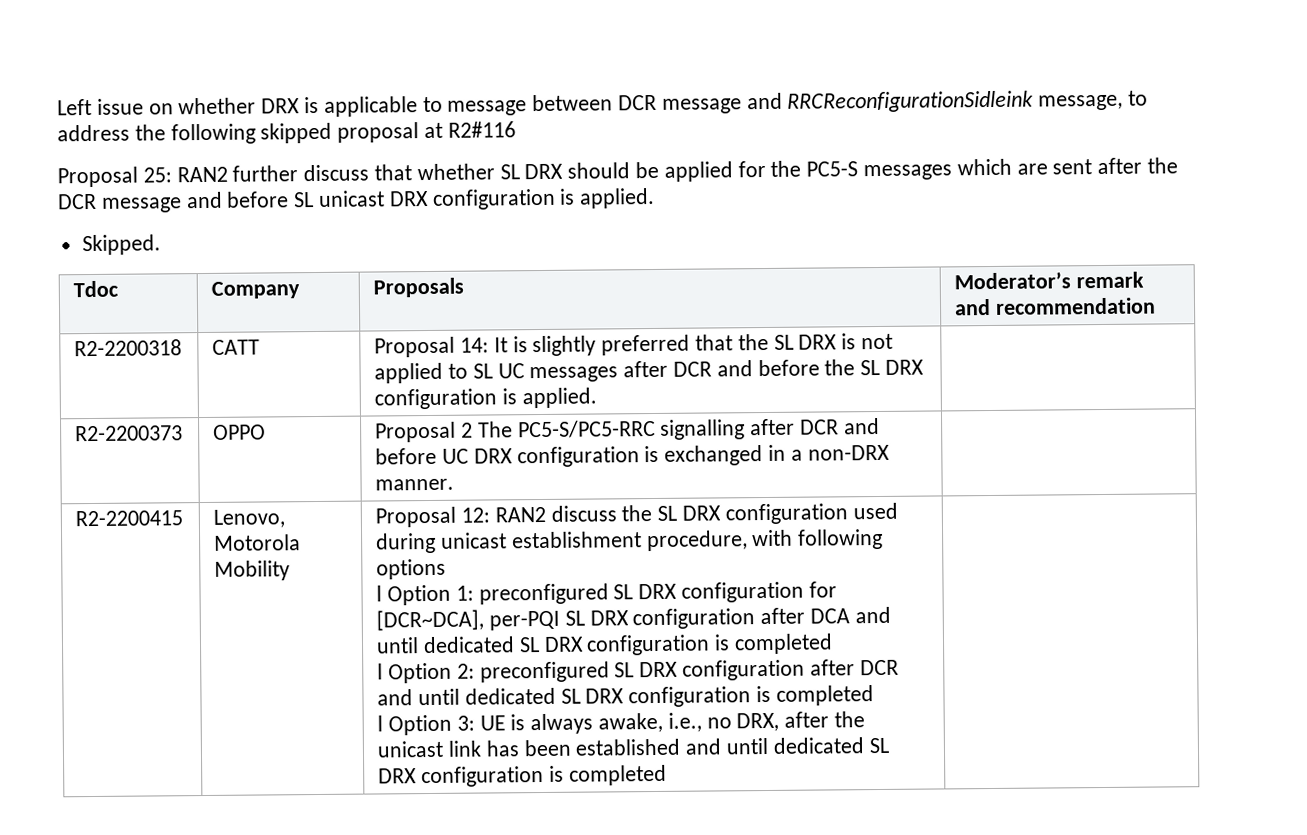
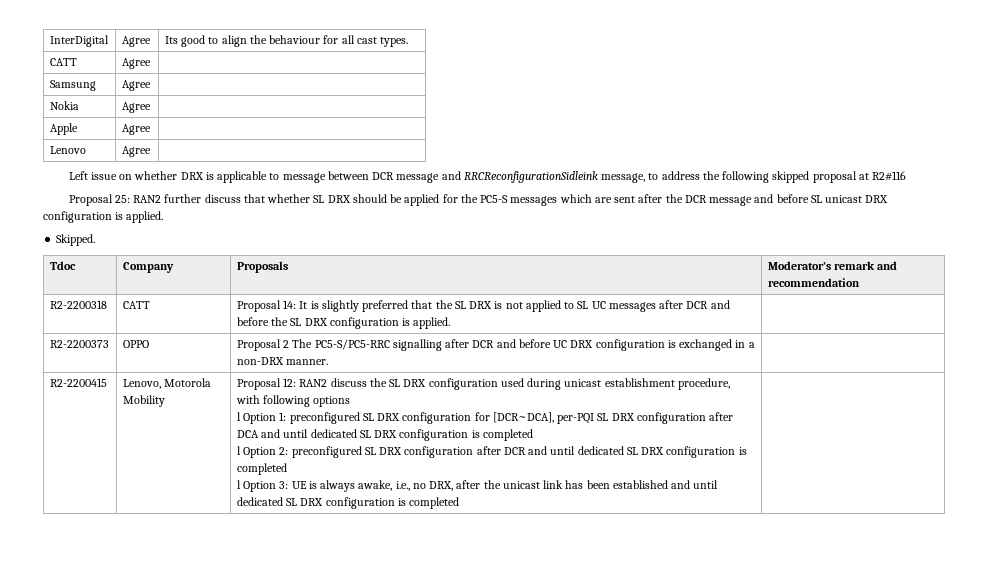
+ InterDigital | Agree | Its good to align the behaviour for all cast types.
+ CATT | Agree |
+ Samsung | Agree |
+ Nokia | Agree |
+ Apple | Agree |
+ Lenovo | Agree |

